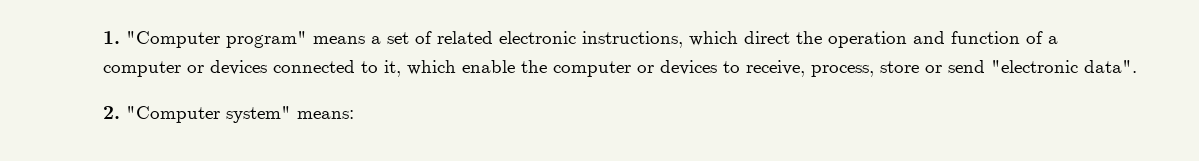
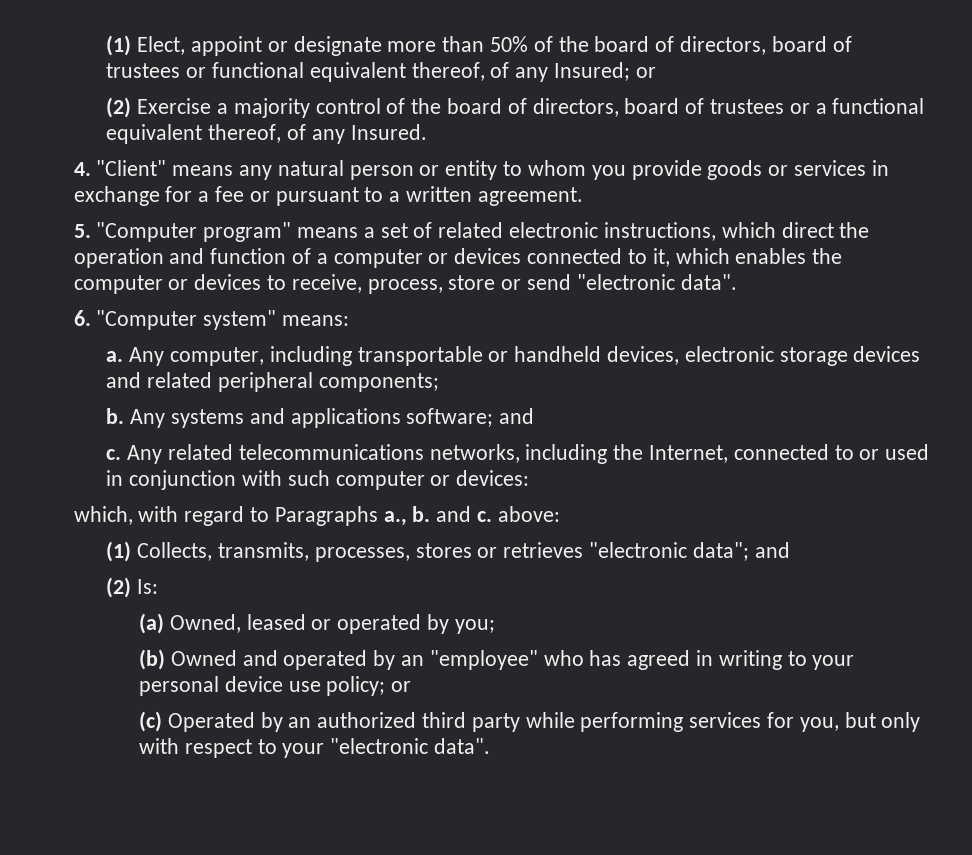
- 1. "Computer program" means a set of related electronic instructions, which direct the operation and function of a computer or devices connected to it, which enable the computer or devices to receive, process, store or send "electronic data".
+ (1) Elect, appoint or designate more than 50% of the board of directors, board of trustees or functional equivalent thereof, of any Insured; or
+ (2) Exercise a majority control of the board of directors, board of trustees or a functional equivalent thereof, of any Insured.
+ 4. "Client" means any natural person or entity to whom you provide goods or services in exchange for a fee or pursuant to a written agreement.
+ 5. "Computer program" means a set of related electronic instructions, which direct the operation and function of a computer or devices connected to it, which enables the computer or devices to receive, process, store or send "electronic data".
- 2. "Computer system" means:
+ 6. "Computer system" means:
+ a. Any computer, including transportable or handheld devices, electronic storage devices and related peripheral components;
+ b. Any systems and applications software; and
+ c. Any related telecommunications networks, including the Internet, connected to or used in conjunction with such computer or devices:
+ which, with regard to Paragraphs a., b. and c. above:
+ (1) Collects, transmits, processes, stores or retrieves "electronic data"; and
+ (2) Is:
+ (a) Owned, leased or operated by you;
+ (b) Owned and operated by an "employee" who has agreed in writing to your personal device use policy; or
+ (c) Operated by an authorized third party while performing services for you, but only with respect to your "electronic data".

